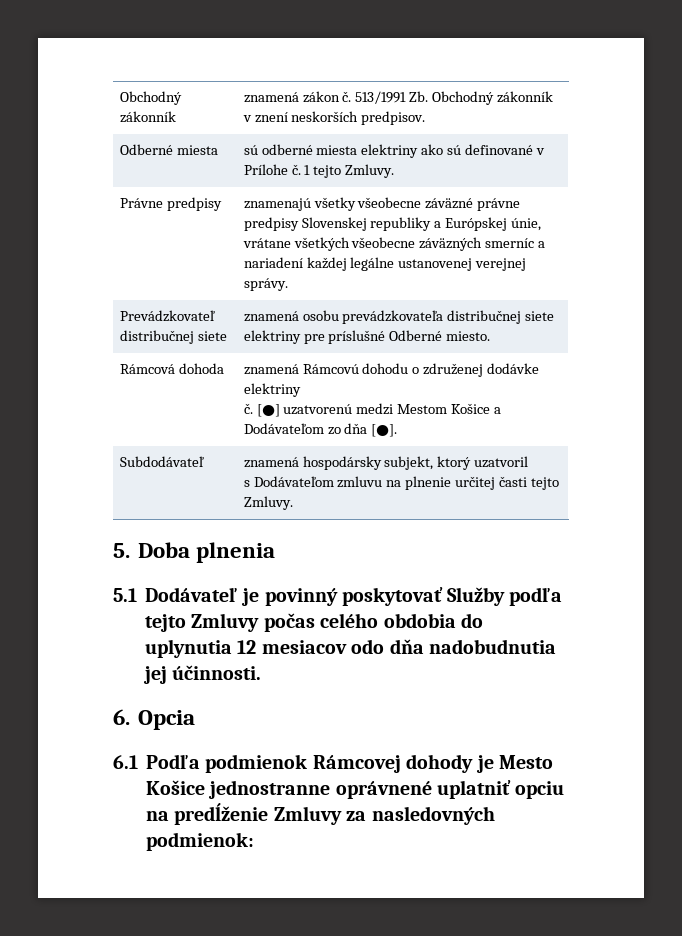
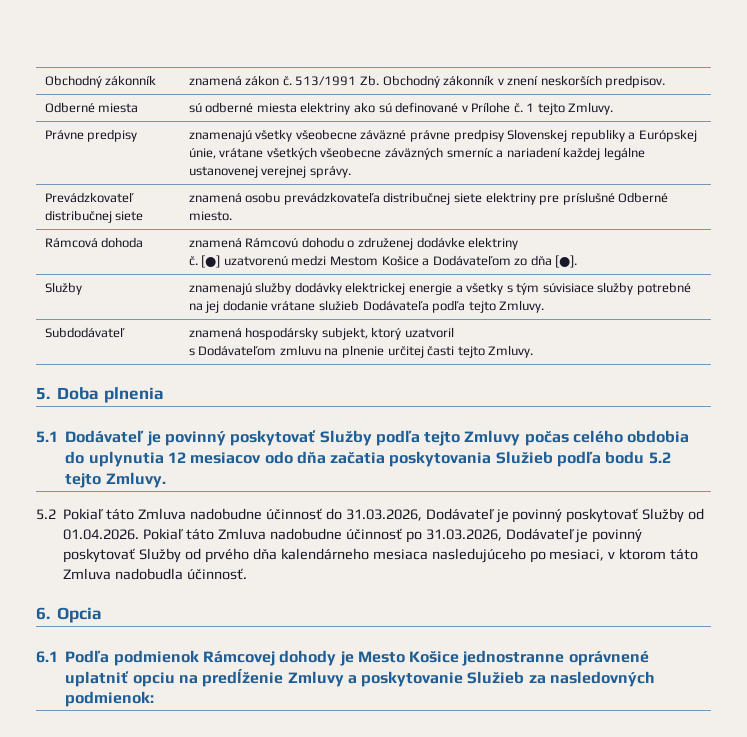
+ Služby | znamenajú služby dodávky elektrickej energie a všetky s tým súvisiace služby potrebné na jej dodanie vrátane služieb Dodávateľa podľa tejto Zmluvy.
- 5.1 Dodávateľ je povinný poskytovať Služby podľa tejto Zmluvy počas celého obdobia do uplynutia 12 mesiacov odo dňa nadobudnutia jej účinnosti.
+ 5.1 Dodávateľ je povinný poskytovať Služby podľa tejto Zmluvy počas celého obdobia do uplynutia 12 mesiacov odo dňa začatia poskytovania Služieb podľa bodu 5.2 tejto Zmluvy.
+ 5.2 Pokiaľ táto Zmluva nadobudne účinnosť do 31.03.2026, Dodávateľ je povinný poskytovať Služby od 01.04.2026. Pokiaľ táto Zmluva nadobudne účinnosť po 31.03.2026, Dodávateľ je povinný poskytovať Služby od prvého dňa kalendárneho mesiaca nasledujúceho po mesiaci, v ktorom táto Zmluva nadobudla účinnosť.
- 6.1 Podľa podmienok Rámcovej dohody je Mesto Košice jednostranne oprávnené uplatniť opciu na predĺženie Zmluvy za nasledovných podmienok:
+ 6.1 Podľa podmienok Rámcovej dohody je Mesto Košice jednostranne oprávnené uplatniť opciu na predĺženie Zmluvy a poskytovanie Služieb za nasledovných podmienok:

